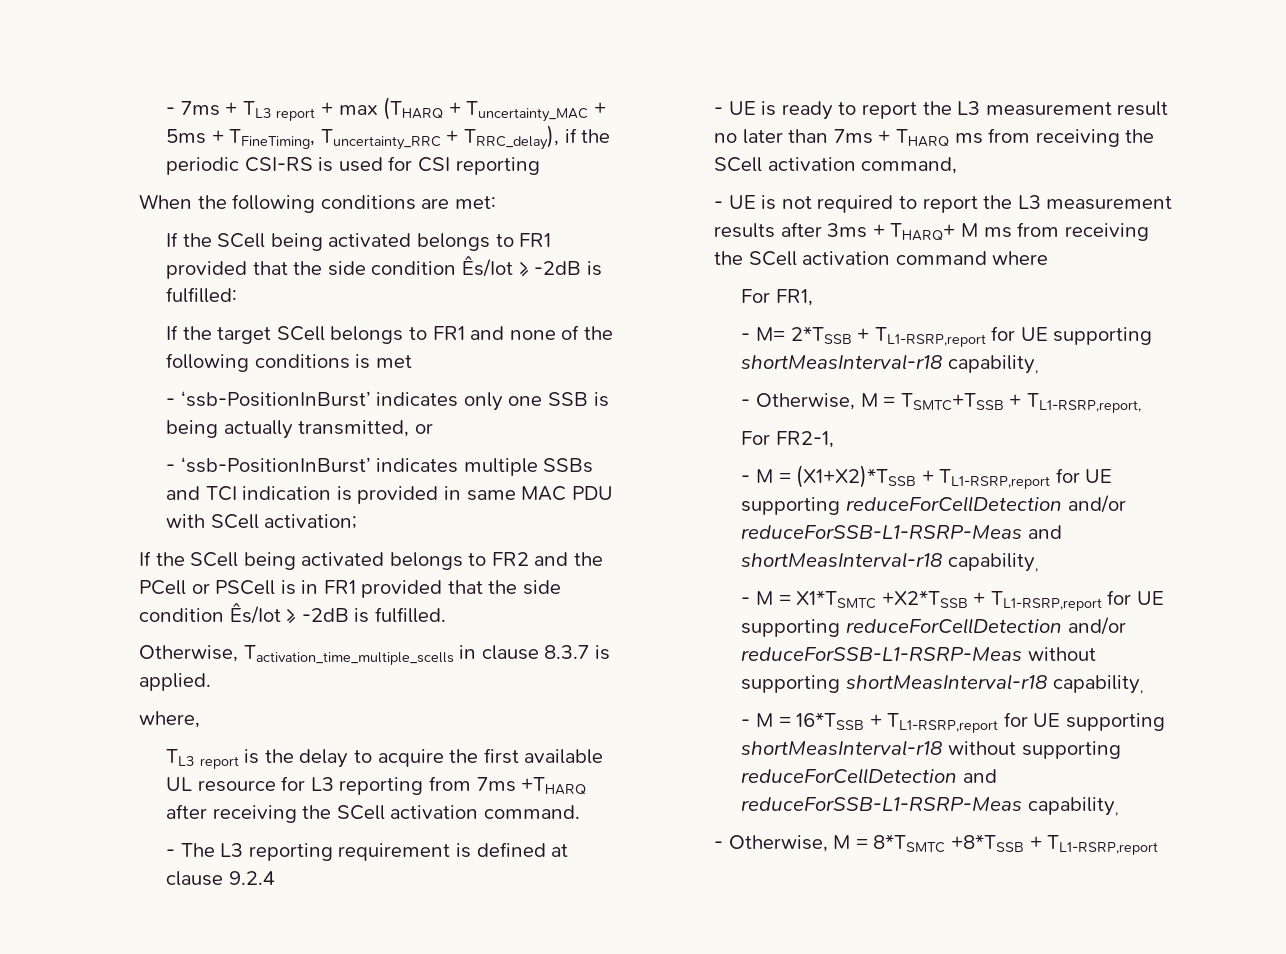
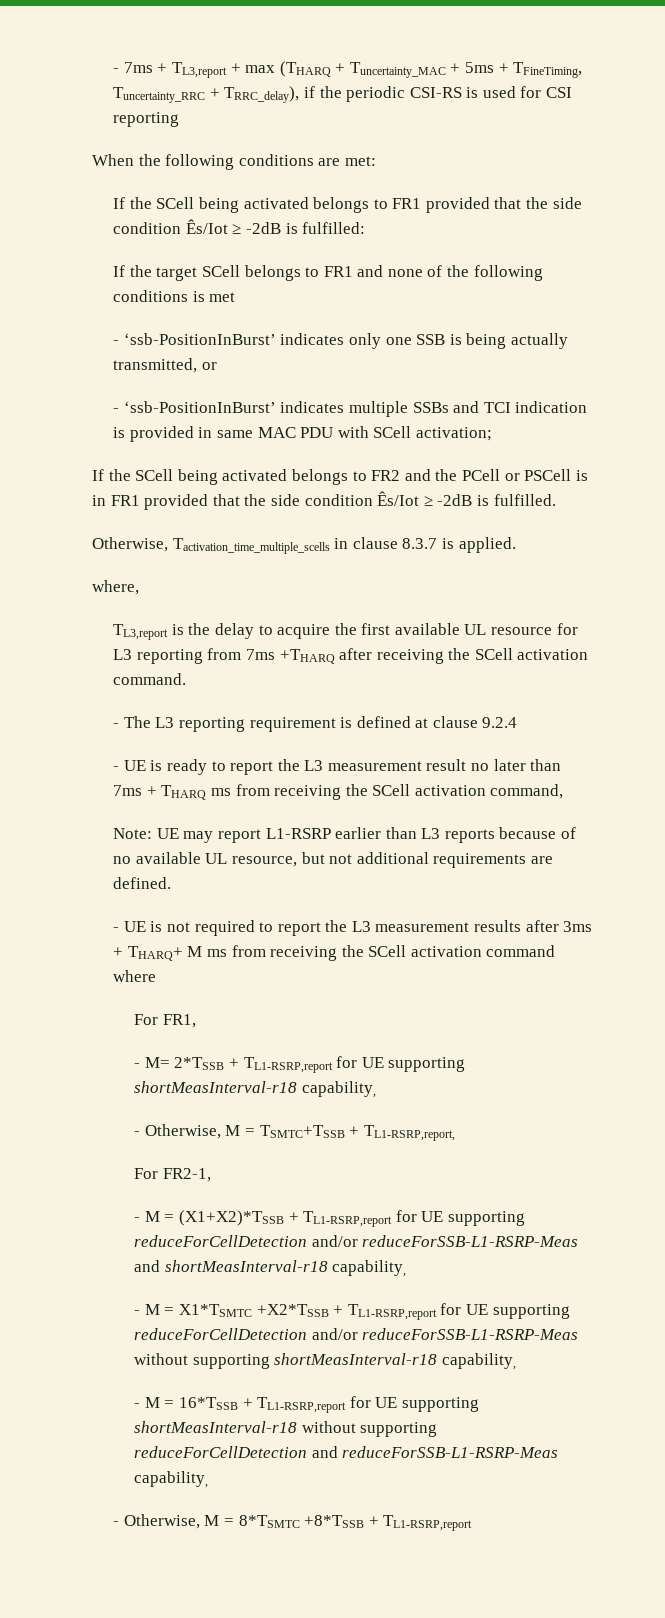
- - 7ms + TL3 report + max (THARQ + Tuncertainty_MAC + 5ms + TFineTiming, Tuncertainty_RRC + TRRC_delay), if the periodic CSI-RS is used for CSI reporting
+ - 7ms + TL3,report + max (THARQ + Tuncertainty_MAC + 5ms + TFineTiming, Tuncertainty_RRC + TRRC_delay), if the periodic CSI-RS is used for CSI reporting
- TL3 report is the delay to acquire the first available UL resource for L3 reporting from 7ms +THARQ after receiving the SCell activation command.
+ TL3,report is the delay to acquire the first available UL resource for L3 reporting from 7ms +THARQ after receiving the SCell activation command.
+ Note: UE may report L1-RSRP earlier than L3 reports because of no available UL resource, but not additional requirements are defined.

